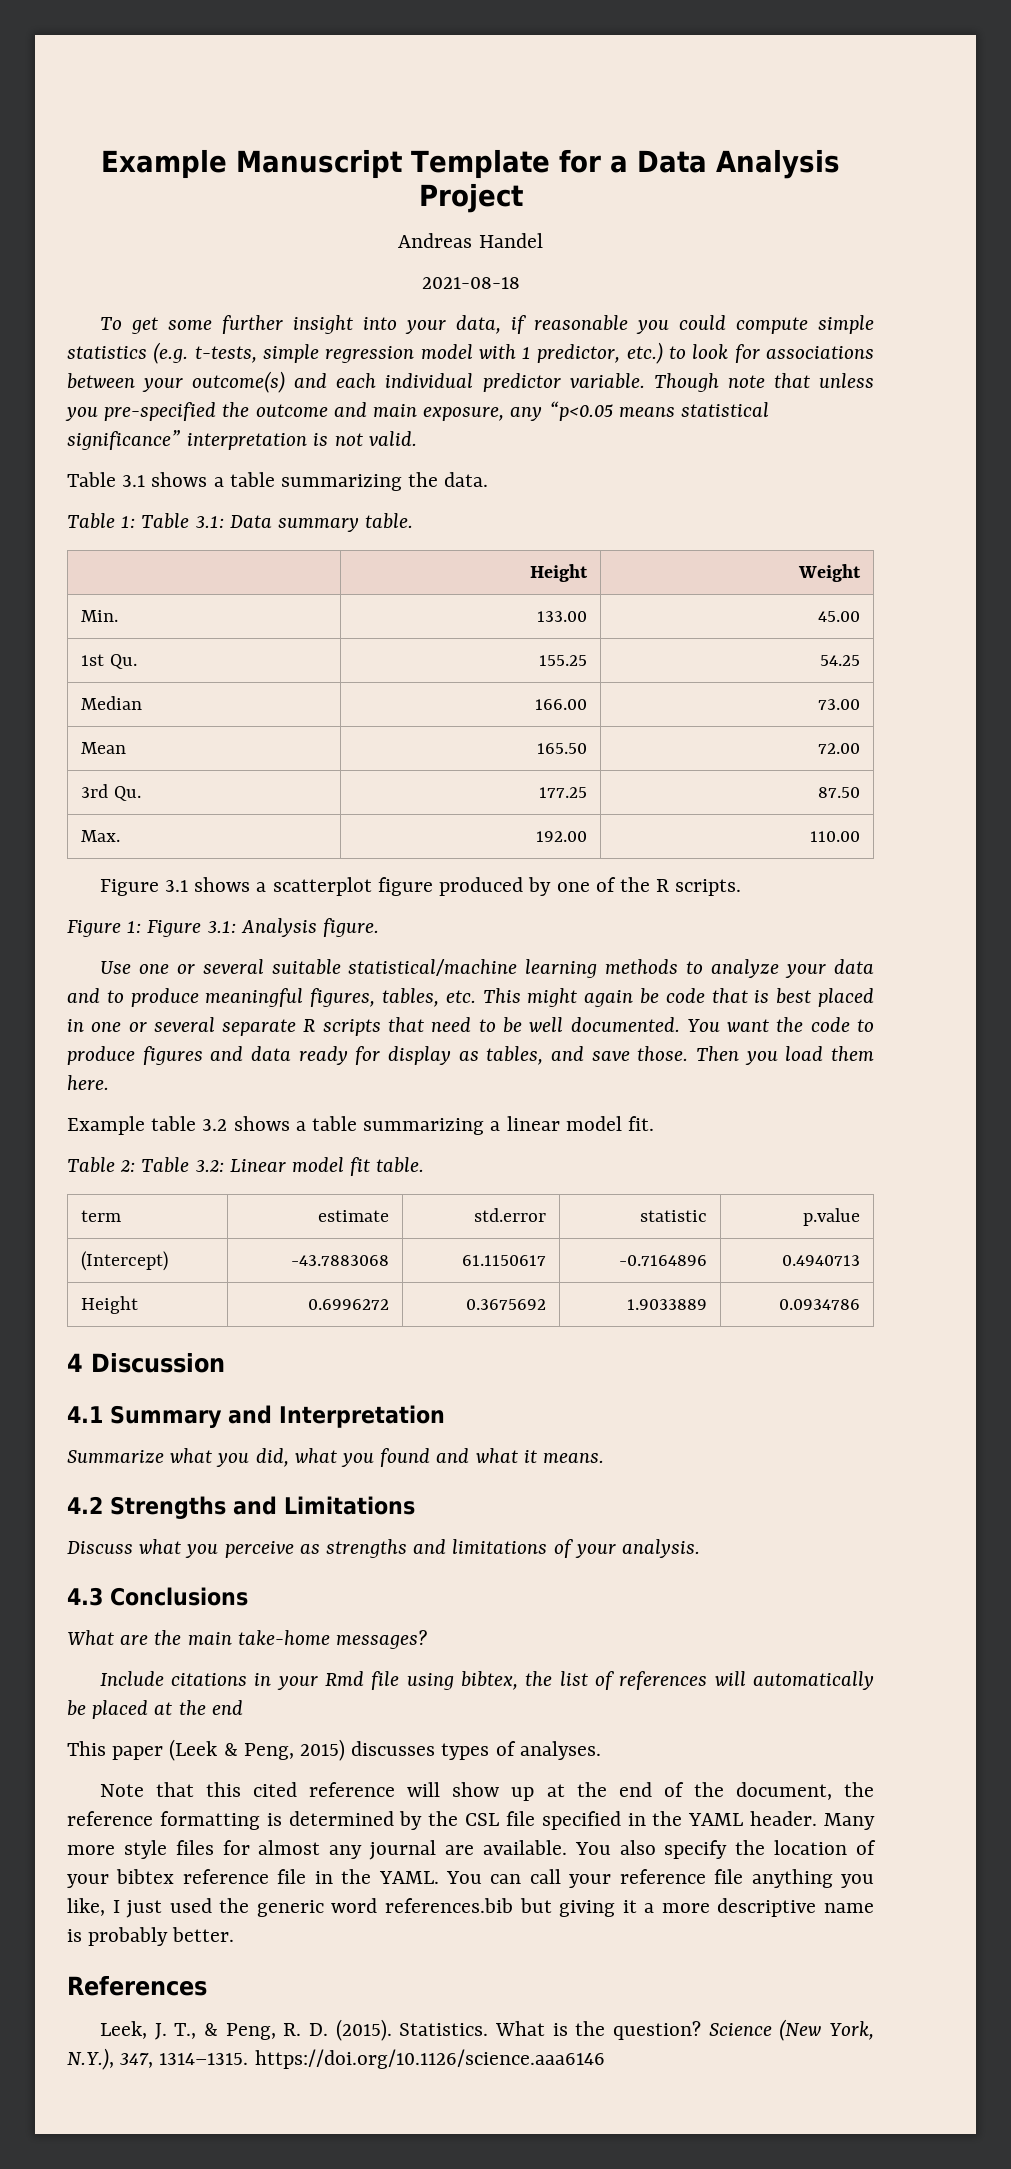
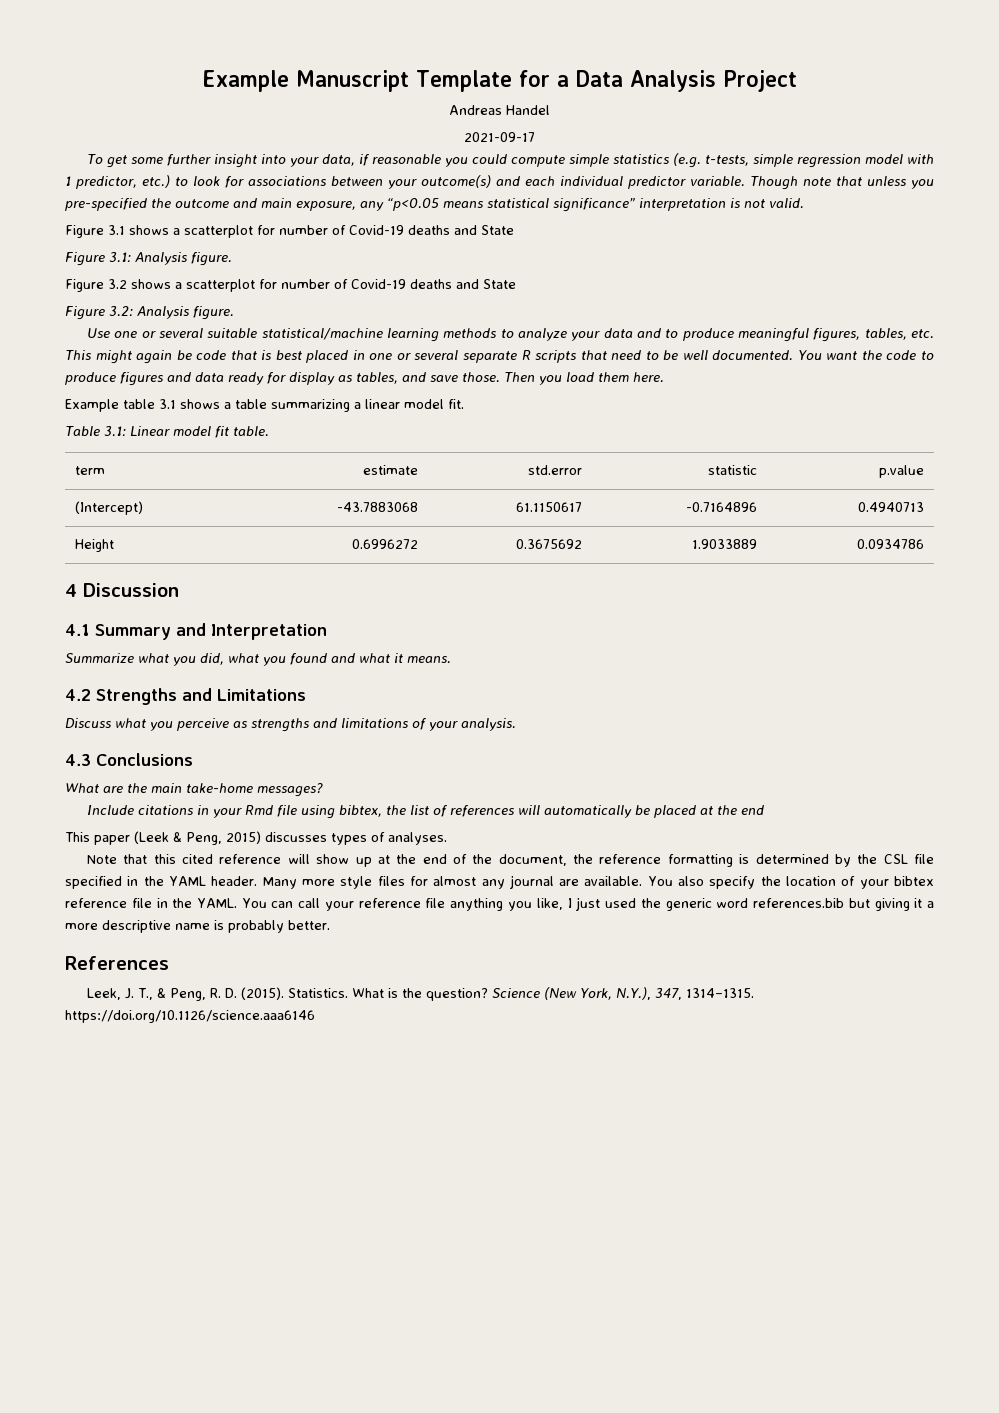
- 2021-08-18
+ 2021-09-17
- Table 3.1 shows a table summarizing the data.
- Table 1: Table 3.1: Data summary table.
- | Height | Weight
- Min. | 133.00 | 45.00
- 1st Qu. | 155.25 | 54.25
- Median | 166.00 | 73.00
- Mean | 165.50 | 72.00
- 3rd Qu. | 177.25 | 87.50
- Max. | 192.00 | 110.00
- Figure 3.1 shows a scatterplot figure produced by one of the R scripts.
- Figure 1: Figure 3.1: Analysis figure.
+ Figure 3.1 shows a scatterplot for number of Covid-19 deaths and State
+ Figure 3.1: Analysis figure.
+ Figure 3.2 shows a scatterplot for number of Covid-19 deaths and State
+ Figure 3.2: Analysis figure.
- Example table 3.2 shows a table summarizing a linear model fit.
+ Example table 3.1 shows a table summarizing a linear model fit.
- Table 2: Table 3.2: Linear model fit table.
+ Table 3.1: Linear model fit table.

